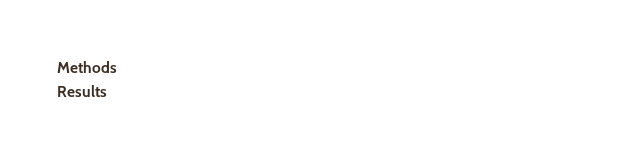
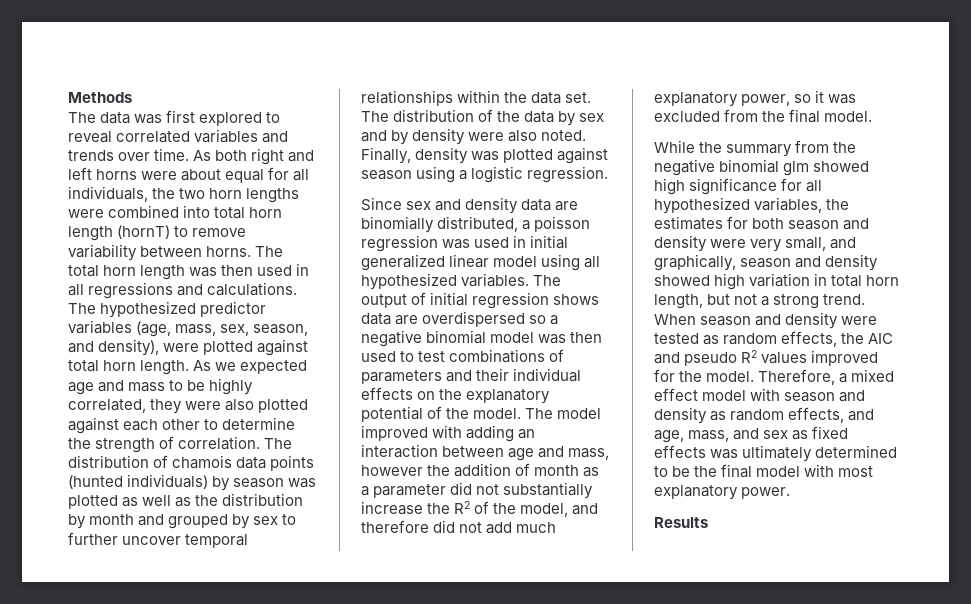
+ The data was first explored to reveal correlated variables and trends over time. As both right and left horns were about equal for all individuals, the two horn lengths were combined into total horn length (hornT) to remove variability between horns. The total horn length was then used in all regressions and calculations. The hypothesized predictor variables (age, mass, sex, season, and density), were plotted against total horn length. As we expected age and mass to be highly correlated, they were also plotted against each other to determine the strength of correlation. The distribution of chamois data points (hunted individuals) by season was plotted as well as the distribution by month and grouped by sex to further uncover temporal relationships within the data set. The distribution of the data by sex and by density were also noted. Finally, density was plotted against season using a logistic regression.
+ Since sex and density data are binomially distributed, a poisson regression was used in initial generalized linear model using all hypothesized variables. The output of initial regression shows data are overdispersed so a negative binomial model was then used to test combinations of parameters and their individual effects on the explanatory potential of the model. The model improved with adding an interaction between age and mass, however the addition of month as a parameter did not substantially increase the R2 of the model, and therefore did not add much explanatory power, so it was excluded from the final model.
+ While the summary from the negative binomial glm showed high significance for all hypothesized variables, the estimates for both season and density were very small, and graphically, season and density showed high variation in total horn length, but not a strong trend. When season and density were tested as random effects, the AIC and pseudo R2 values improved for the model. Therefore, a mixed effect model with season and density as random effects, and age, mass, and sex as fixed effects was ultimately determined to be the final model with most explanatory power.

